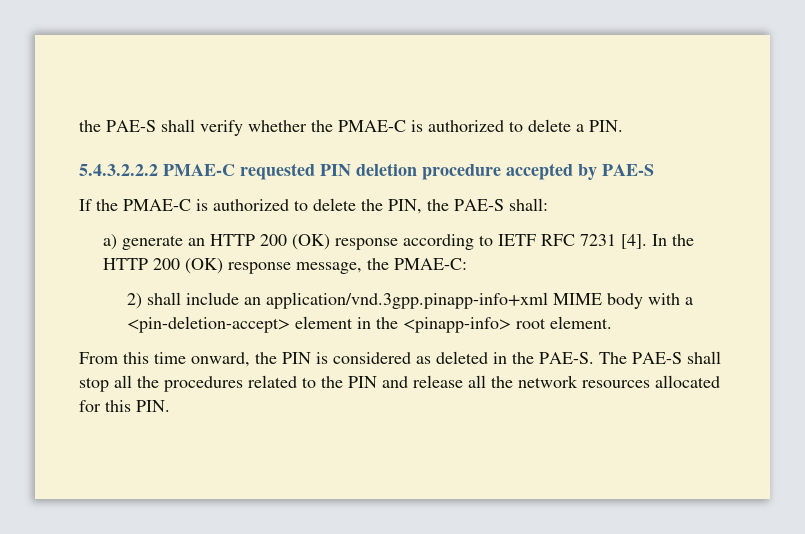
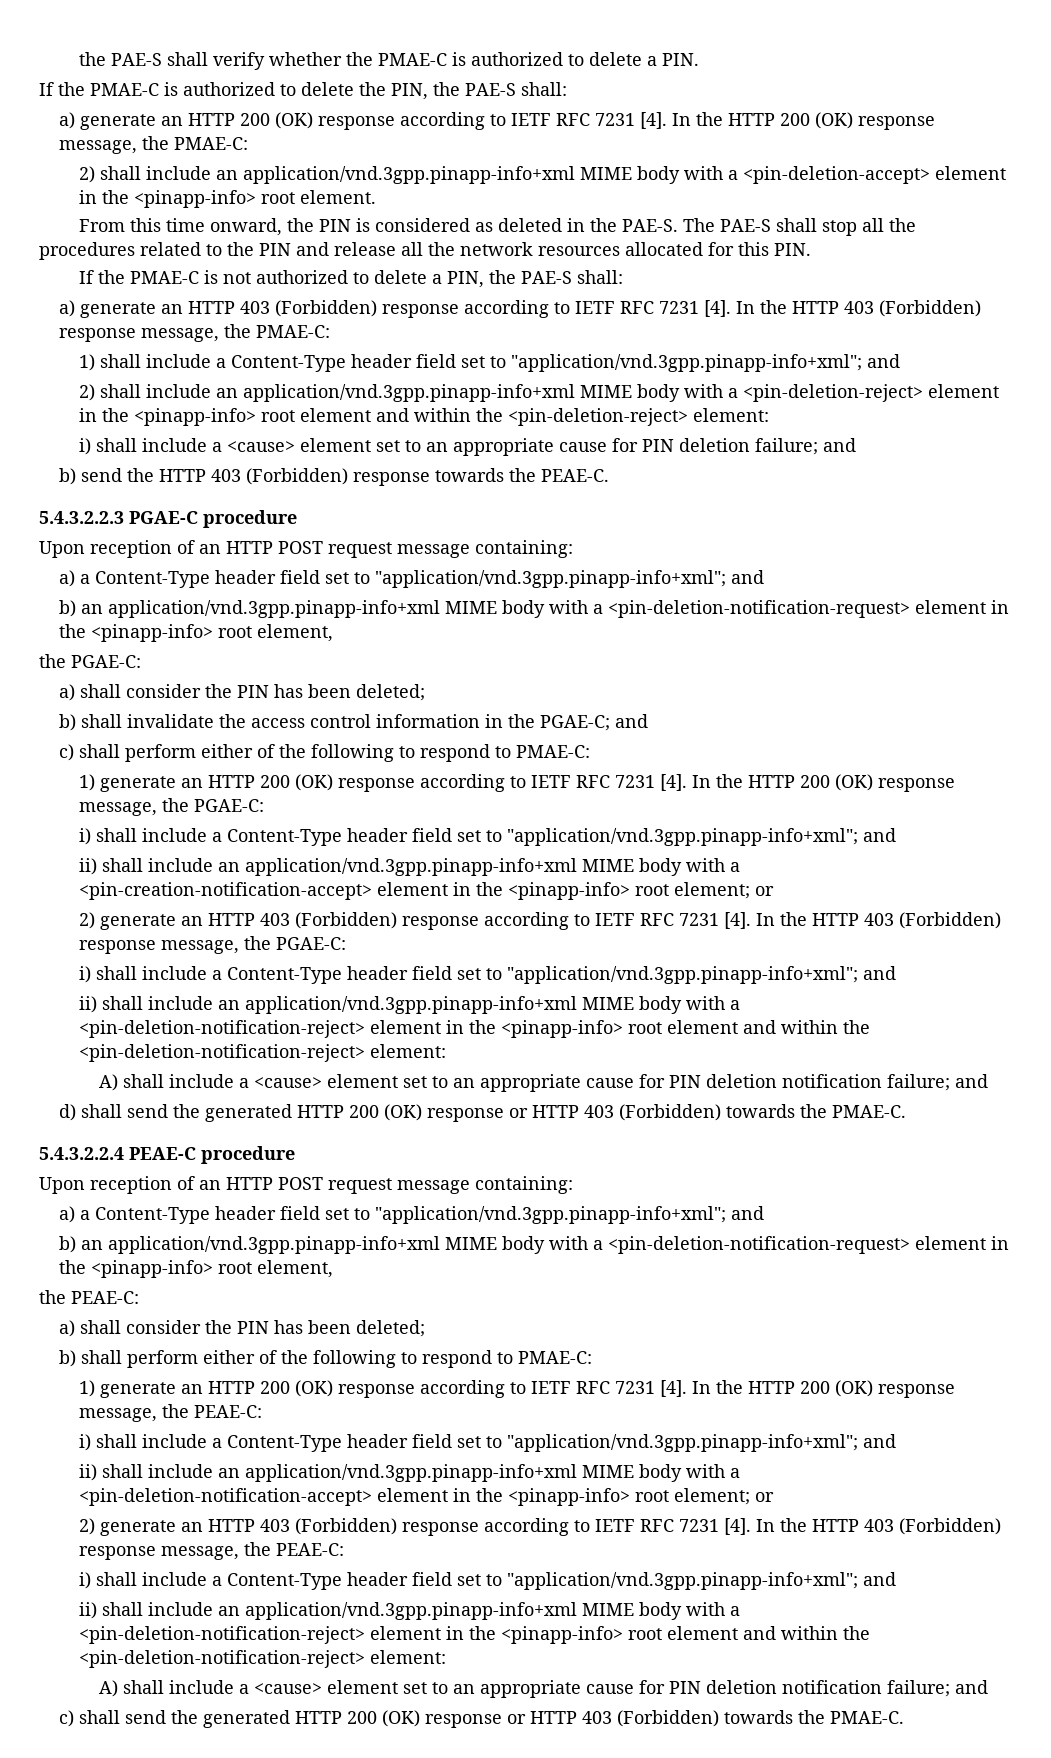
- 5.4.3.2.2.2 PMAE-C requested PIN deletion procedure accepted by PAE-S
+ If the PMAE-C is not authorized to delete a PIN, the PAE-S shall:
+ a) generate an HTTP 403 (Forbidden) response according to IETF RFC 7231 [4]. In the HTTP 403 (Forbidden) response message, the PMAE-C:
+ 1) shall include a Content-Type header field set to "application/vnd.3gpp.pinapp-info+xml"; and
+ 2) shall include an application/vnd.3gpp.pinapp-info+xml MIME body with a <pin-deletion-reject> element in the <pinapp-info> root element and within the <pin-deletion-reject> element:
+ i) shall include a <cause> element set to an appropriate cause for PIN deletion failure; and
+ b) send the HTTP 403 (Forbidden) response towards the PEAE-C.
+ 5.4.3.2.2.3 PGAE-C procedure
+ Upon reception of an HTTP POST request message containing:
+ a) a Content-Type header field set to "application/vnd.3gpp.pinapp-info+xml"; and
+ b) an application/vnd.3gpp.pinapp-info+xml MIME body with a <pin-deletion-notification-request> element in the <pinapp-info> root element,
+ the PGAE-C:
+ a) shall consider the PIN has been deleted;
+ b) shall invalidate the access control information in the PGAE-C; and
+ c) shall perform either of the following to respond to PMAE-C:
+ 1) generate an HTTP 200 (OK) response according to IETF RFC 7231 [4]. In the HTTP 200 (OK) response message, the PGAE-C:
+ i) shall include a Content-Type header field set to "application/vnd.3gpp.pinapp-info+xml"; and
+ ii) shall include an application/vnd.3gpp.pinapp-info+xml MIME body with a <pin-creation-notification-accept> element in the <pinapp-info> root element; or
+ 2) generate an HTTP 403 (Forbidden) response according to IETF RFC 7231 [4]. In the HTTP 403 (Forbidden) response message, the PGAE-C:
+ i) shall include a Content-Type header field set to "application/vnd.3gpp.pinapp-info+xml"; and
+ ii) shall include an application/vnd.3gpp.pinapp-info+xml MIME body with a <pin-deletion-notification-reject> element in the <pinapp-info> root element and within the <pin-deletion-notification-reject> element:
+ A) shall include a <cause> element set to an appropriate cause for PIN deletion notification failure; and
+ d) shall send the generated HTTP 200 (OK) response or HTTP 403 (Forbidden) towards the PMAE-C.
+ 5.4.3.2.2.4 PEAE-C procedure
+ Upon reception of an HTTP POST request message containing:
+ a) a Content-Type header field set to "application/vnd.3gpp.pinapp-info+xml"; and
+ b) an application/vnd.3gpp.pinapp-info+xml MIME body with a <pin-deletion-notification-request> element in the <pinapp-info> root element,
+ the PEAE-C:
+ a) shall consider the PIN has been deleted;
+ b) shall perform either of the following to respond to PMAE-C:
+ 1) generate an HTTP 200 (OK) response according to IETF RFC 7231 [4]. In the HTTP 200 (OK) response message, the PEAE-C:
+ i) shall include a Content-Type header field set to "application/vnd.3gpp.pinapp-info+xml"; and
+ ii) shall include an application/vnd.3gpp.pinapp-info+xml MIME body with a <pin-deletion-notification-accept> element in the <pinapp-info> root element; or
+ 2) generate an HTTP 403 (Forbidden) response according to IETF RFC 7231 [4]. In the HTTP 403 (Forbidden) response message, the PEAE-C:
+ i) shall include a Content-Type header field set to "application/vnd.3gpp.pinapp-info+xml"; and
+ ii) shall include an application/vnd.3gpp.pinapp-info+xml MIME body with a <pin-deletion-notification-reject> element in the <pinapp-info> root element and within the <pin-deletion-notification-reject> element:
+ A) shall include a <cause> element set to an appropriate cause for PIN deletion notification failure; and
+ c) shall send the generated HTTP 200 (OK) response or HTTP 403 (Forbidden) towards the PMAE-C.

